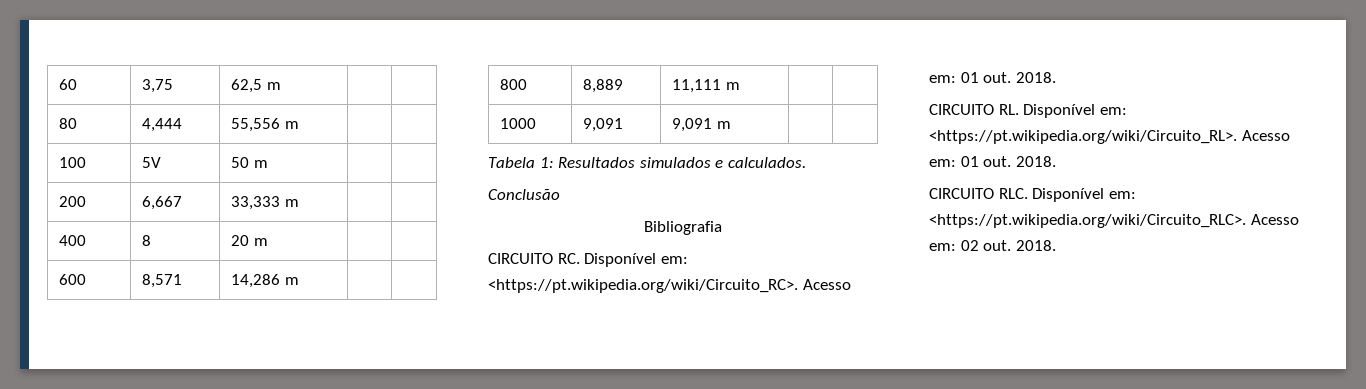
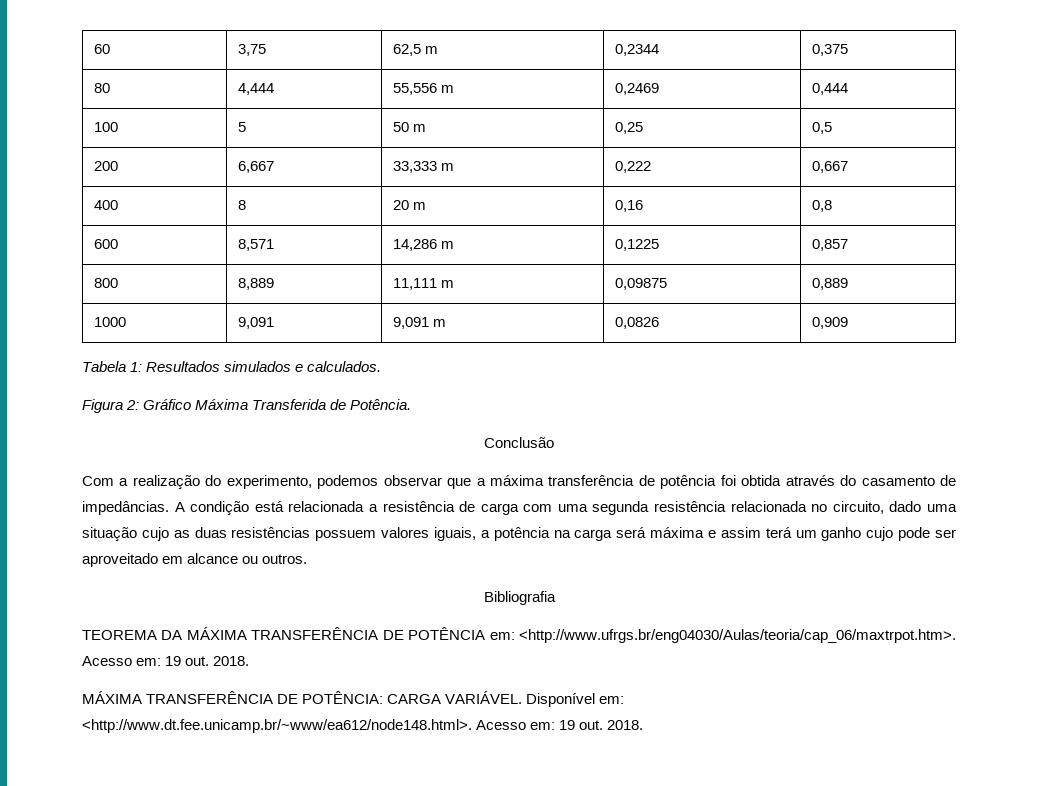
- 60 | 3,75 | 62,5 m | |
+ 60 | 3,75 | 62,5 m | 0,2344 | 0,375
- 80 | 4,444 | 55,556 m | |
+ 80 | 4,444 | 55,556 m | 0,2469 | 0,444
- 100 | 5V | 50 m | |
+ 100 | 5 | 50 m | 0,25 | 0,5
- 200 | 6,667 | 33,333 m | |
+ 200 | 6,667 | 33,333 m | 0,222 | 0,667
- 400 | 8 | 20 m | |
+ 400 | 8 | 20 m | 0,16 | 0,8
- 600 | 8,571 | 14,286 m | |
+ 600 | 8,571 | 14,286 m | 0,1225 | 0,857
- 800 | 8,889 | 11,111 m | |
+ 800 | 8,889 | 11,111 m | 0,09875 | 0,889
- 1000 | 9,091 | 9,091 m | |
+ 1000 | 9,091 | 9,091 m | 0,0826 | 0,909
+ Figura 2: Gráfico Máxima Transferida de Potência.
  Conclusão
+ Com a realização do experimento, podemos observar que a máxima transferência de potência foi obtida através do casamento de impedâncias. A condição está relacionada a resistência de carga com uma segunda resistência relacionada no circuito, dado uma situação cujo as duas resistências possuem valores iguais, a potência na carga será máxima e assim terá um ganho cujo pode ser aproveitado em alcance ou outros.
  Bibliografia
- CIRCUITO RC. Disponível em: <https://pt.wikipedia.org/wiki/Circuito_RC>. Acesso em: 01 out. 2018.
- CIRCUITO RL. Disponível em: <https://pt.wikipedia.org/wiki/Circuito_RL>. Acesso em: 01 out. 2018.
- CIRCUITO RLC. Disponível em: <https://pt.wikipedia.org/wiki/Circuito_RLC>. Acesso em: 02 out. 2018.
+ TEOREMA DA MÁXIMA TRANSFERÊNCIA DE POTÊNCIA em: <http://www.ufrgs.br/eng04030/Aulas/teoria/cap_06/maxtrpot.htm>. Acesso em: 19 out. 2018.
+ MÁXIMA TRANSFERÊNCIA DE POTÊNCIA: CARGA VARIÁVEL. Disponível em: <http://www.dt.fee.unicamp.br/~www/ea612/node148.html>. Acesso em: 19 out. 2018.

